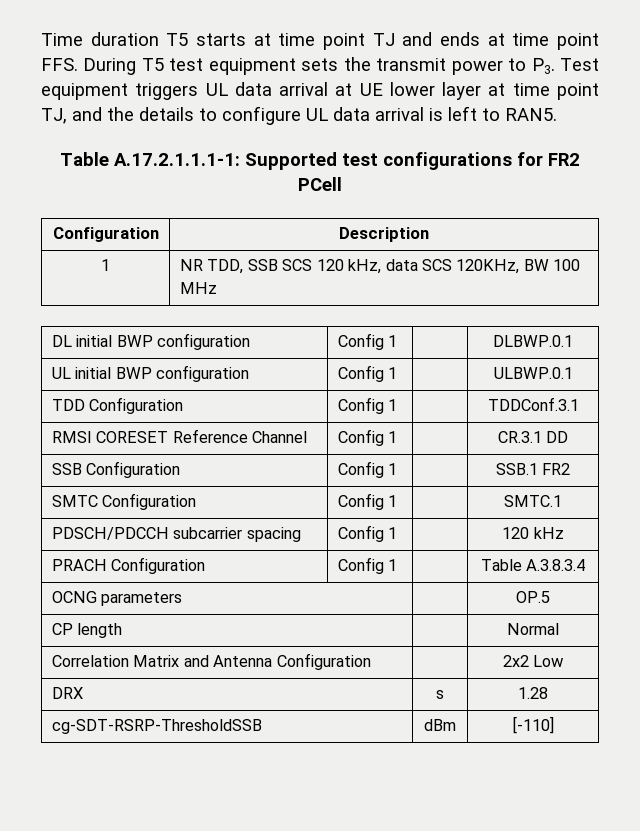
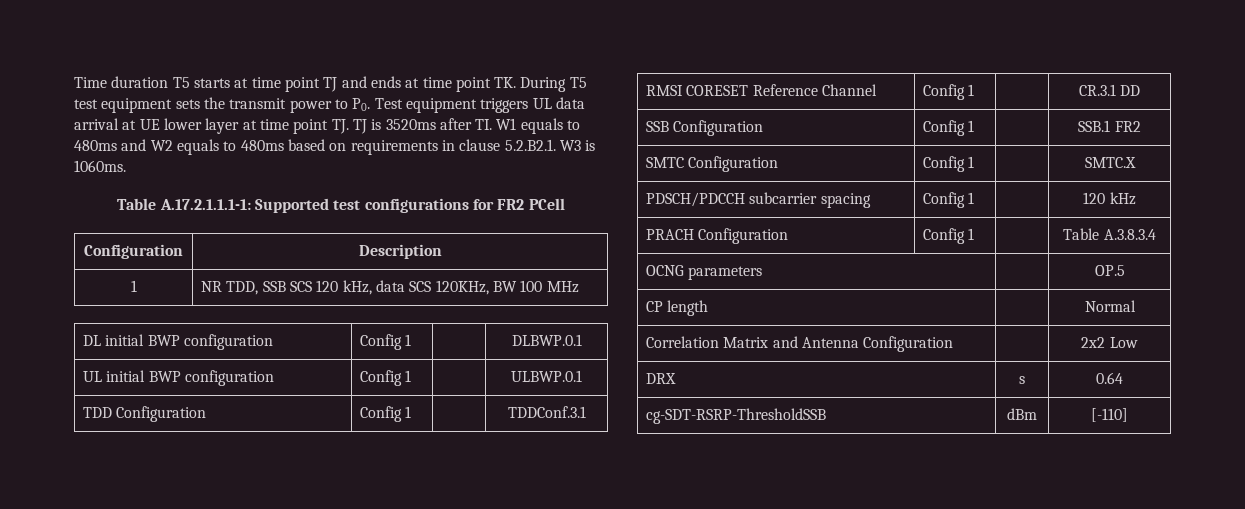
- Time duration T5 starts at time point TJ and ends at time point FFS. During T5 test equipment sets the transmit power to P3. Test equipment triggers UL data arrival at UE lower layer at time point TJ, and the details to configure UL data arrival is left to RAN5.
+ Time duration T5 starts at time point TJ and ends at time point TK. During T5 test equipment sets the transmit power to P0. Test equipment triggers UL data arrival at UE lower layer at time point TJ. TJ is 3520ms after TI. W1 equals to 480ms and W2 equals to 480ms based on requirements in clause 5.2.B2.1. W3 is 1060ms.
- SMTC Configuration | Config 1 | | SMTC.1
+ SMTC Configuration | Config 1 | | SMTC.X
- DRX | s | 1.28
+ DRX | s | 0.64

